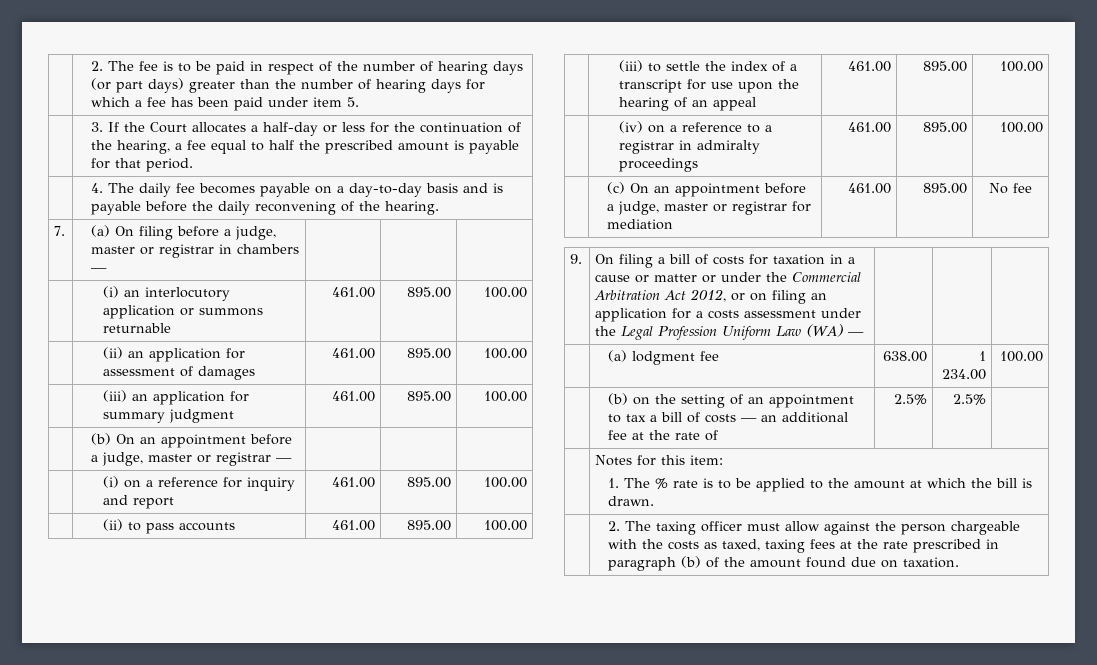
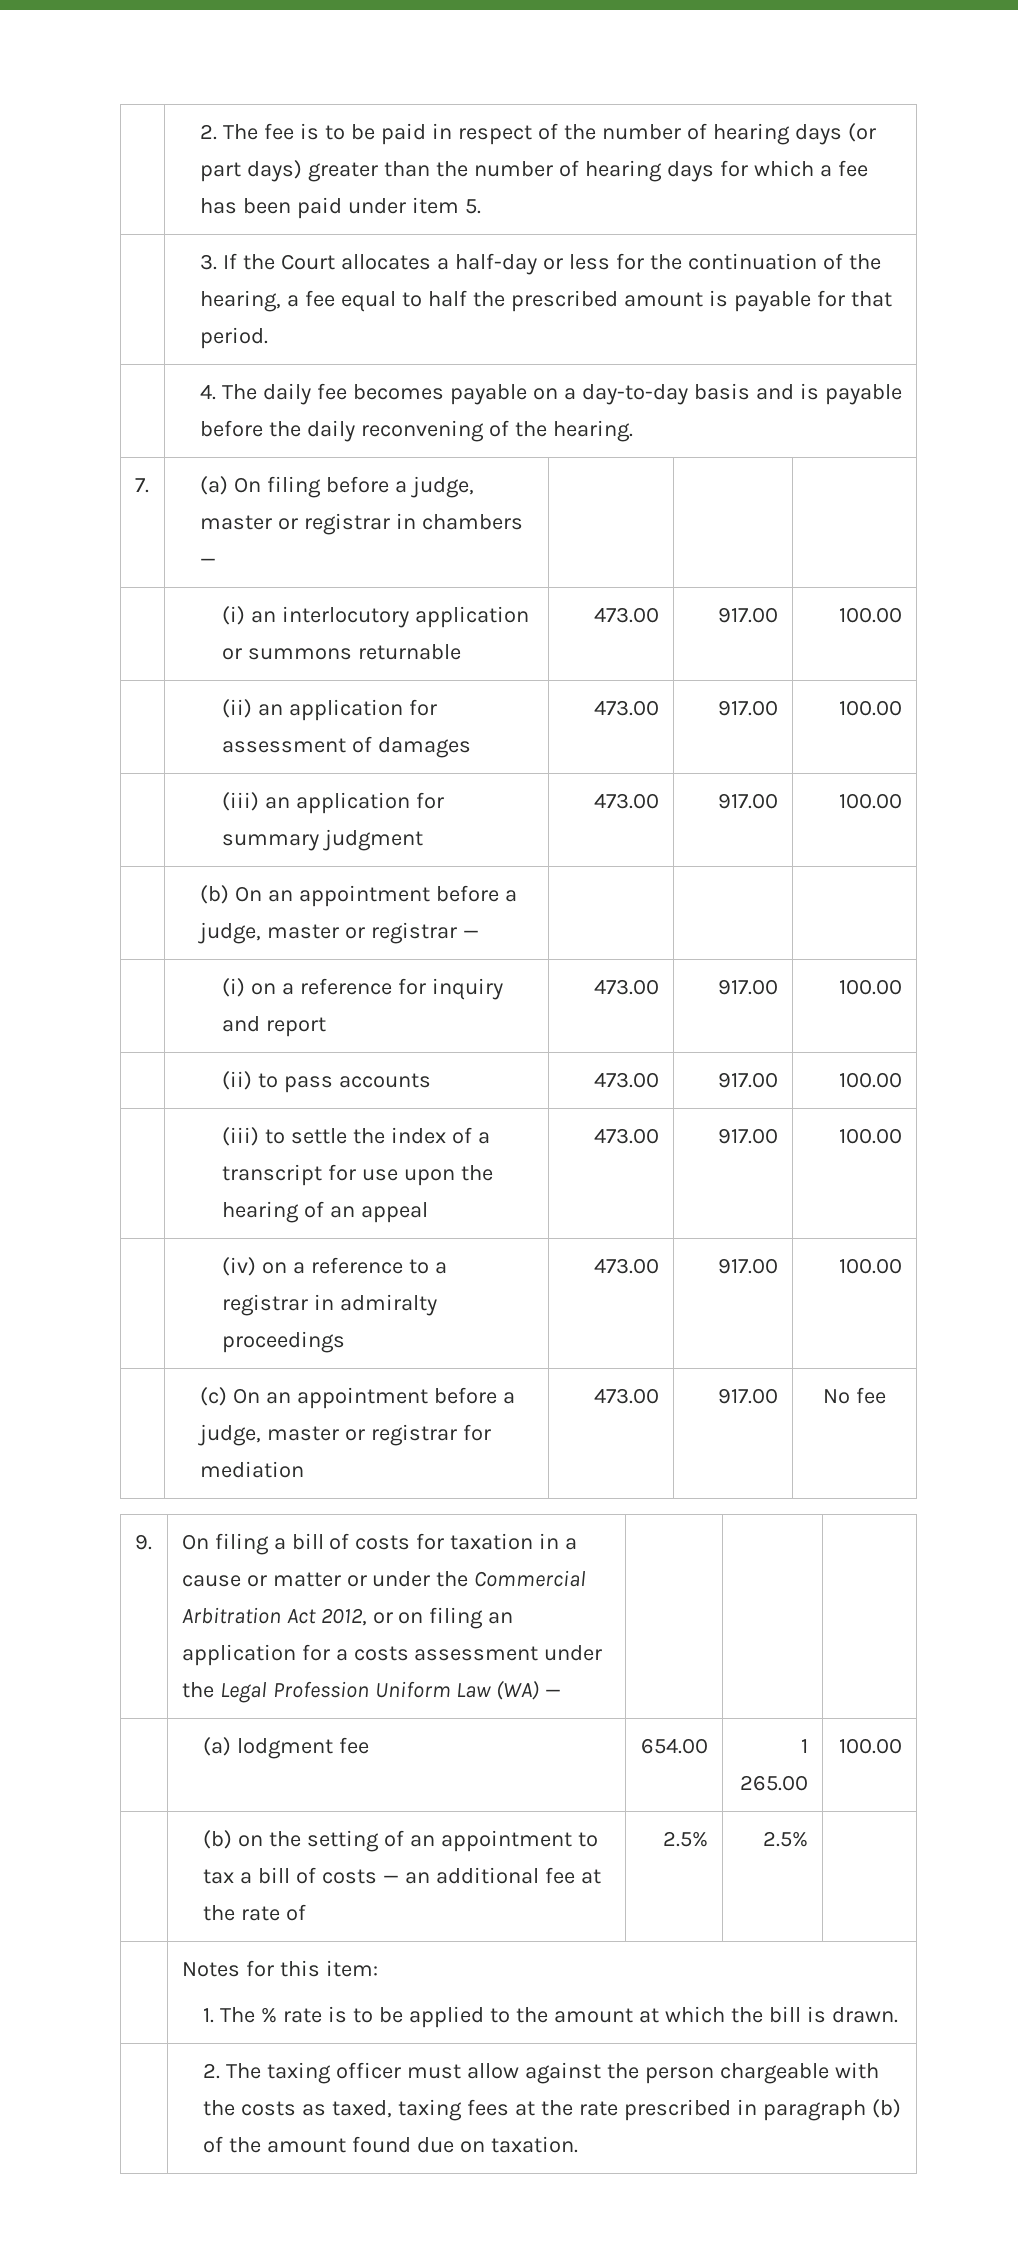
- | (i) an interlocutory application or summons returnable | 461.00 | 895.00 | 100.00
+ | (i) an interlocutory application or summons returnable | 473.00 | 917.00 | 100.00
- | (ii) an application for assessment of damages | 461.00 | 895.00 | 100.00
+ | (ii) an application for assessment of damages | 473.00 | 917.00 | 100.00
- | (iii) an application for summary judgment | 461.00 | 895.00 | 100.00
+ | (iii) an application for summary judgment | 473.00 | 917.00 | 100.00
- | (i) on a reference for inquiry and report | 461.00 | 895.00 | 100.00
+ | (i) on a reference for inquiry and report | 473.00 | 917.00 | 100.00
- | (ii) to pass accounts | 461.00 | 895.00 | 100.00
+ | (ii) to pass accounts | 473.00 | 917.00 | 100.00
- | (iii) to settle the index of a transcript for use upon the hearing of an appeal | 461.00 | 895.00 | 100.00
+ | (iii) to settle the index of a transcript for use upon the hearing of an appeal | 473.00 | 917.00 | 100.00
- | (iv) on a reference to a registrar in admiralty proceedings | 461.00 | 895.00 | 100.00
+ | (iv) on a reference to a registrar in admiralty proceedings | 473.00 | 917.00 | 100.00
- | (c) On an appointment before a judge, master or registrar for mediation | 461.00 | 895.00 | No fee
+ | (c) On an appointment before a judge, master or registrar for mediation | 473.00 | 917.00 | No fee
- | (a) lodgment fee | 638.00 | 1 234.00 | 100.00
+ | (a) lodgment fee | 654.00 | 1 265.00 | 100.00

